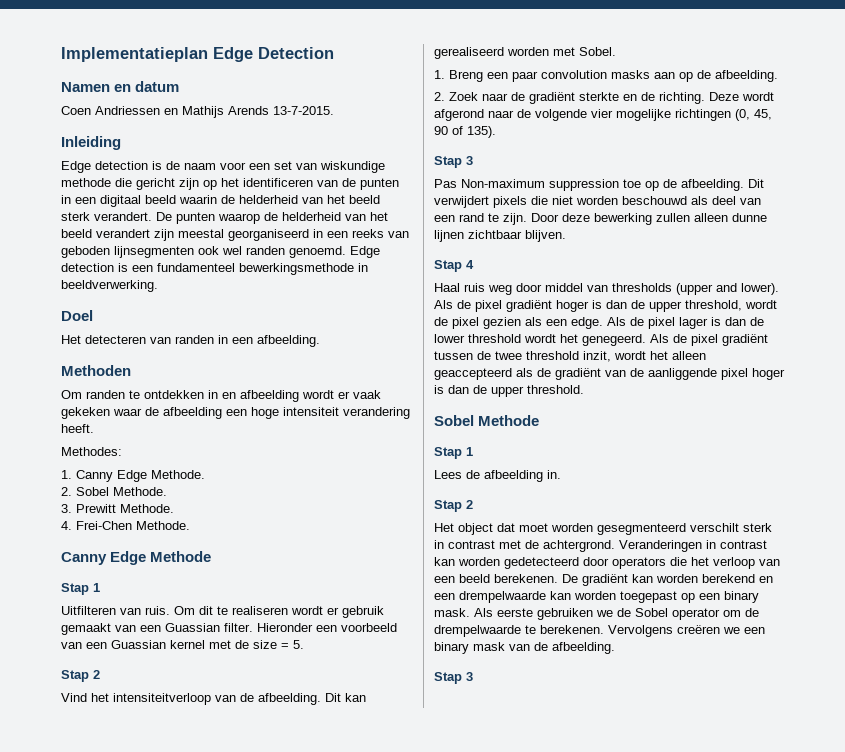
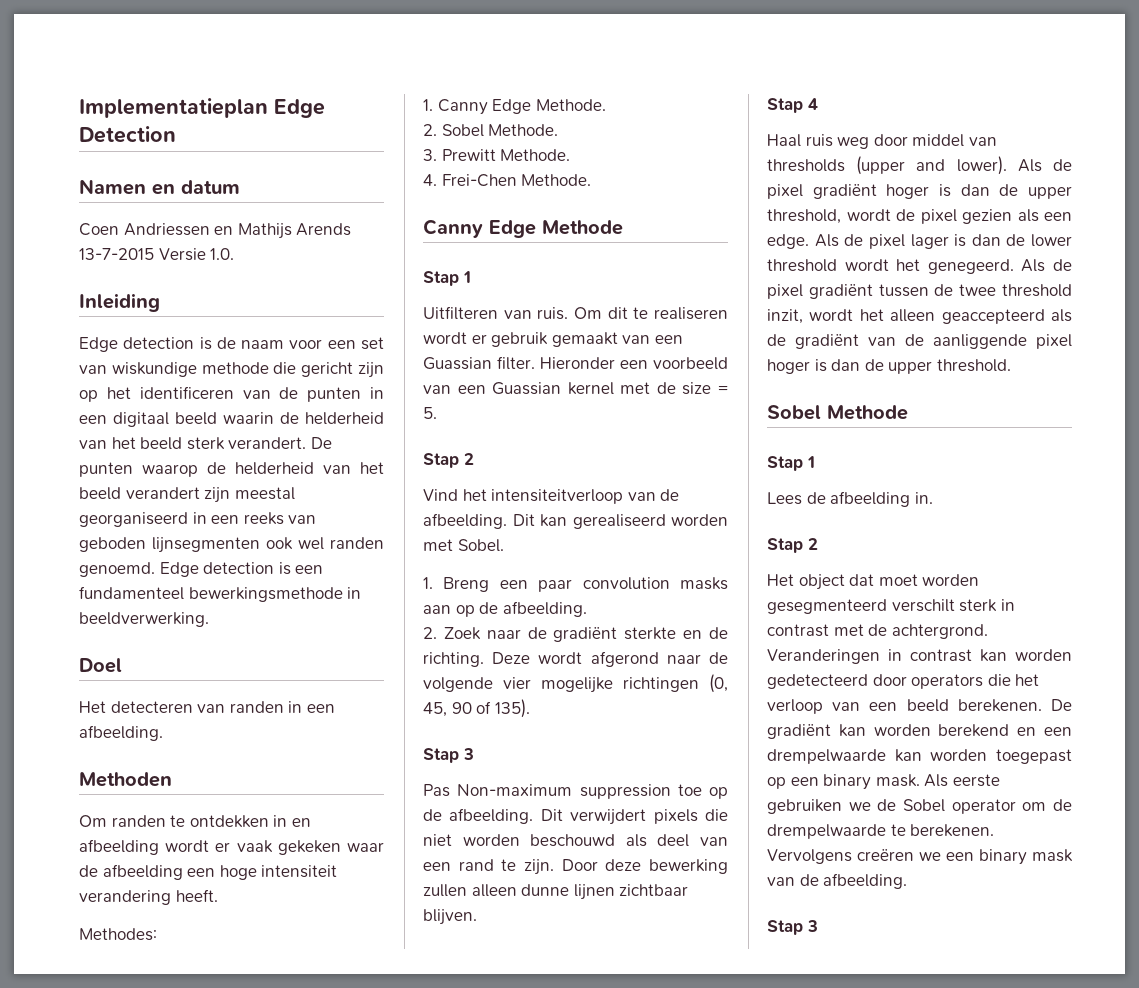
- Coen Andriessen en Mathijs Arends 13-7-2015.
+ Coen Andriessen en Mathijs Arends 13-7-2015 Versie 1.0.

